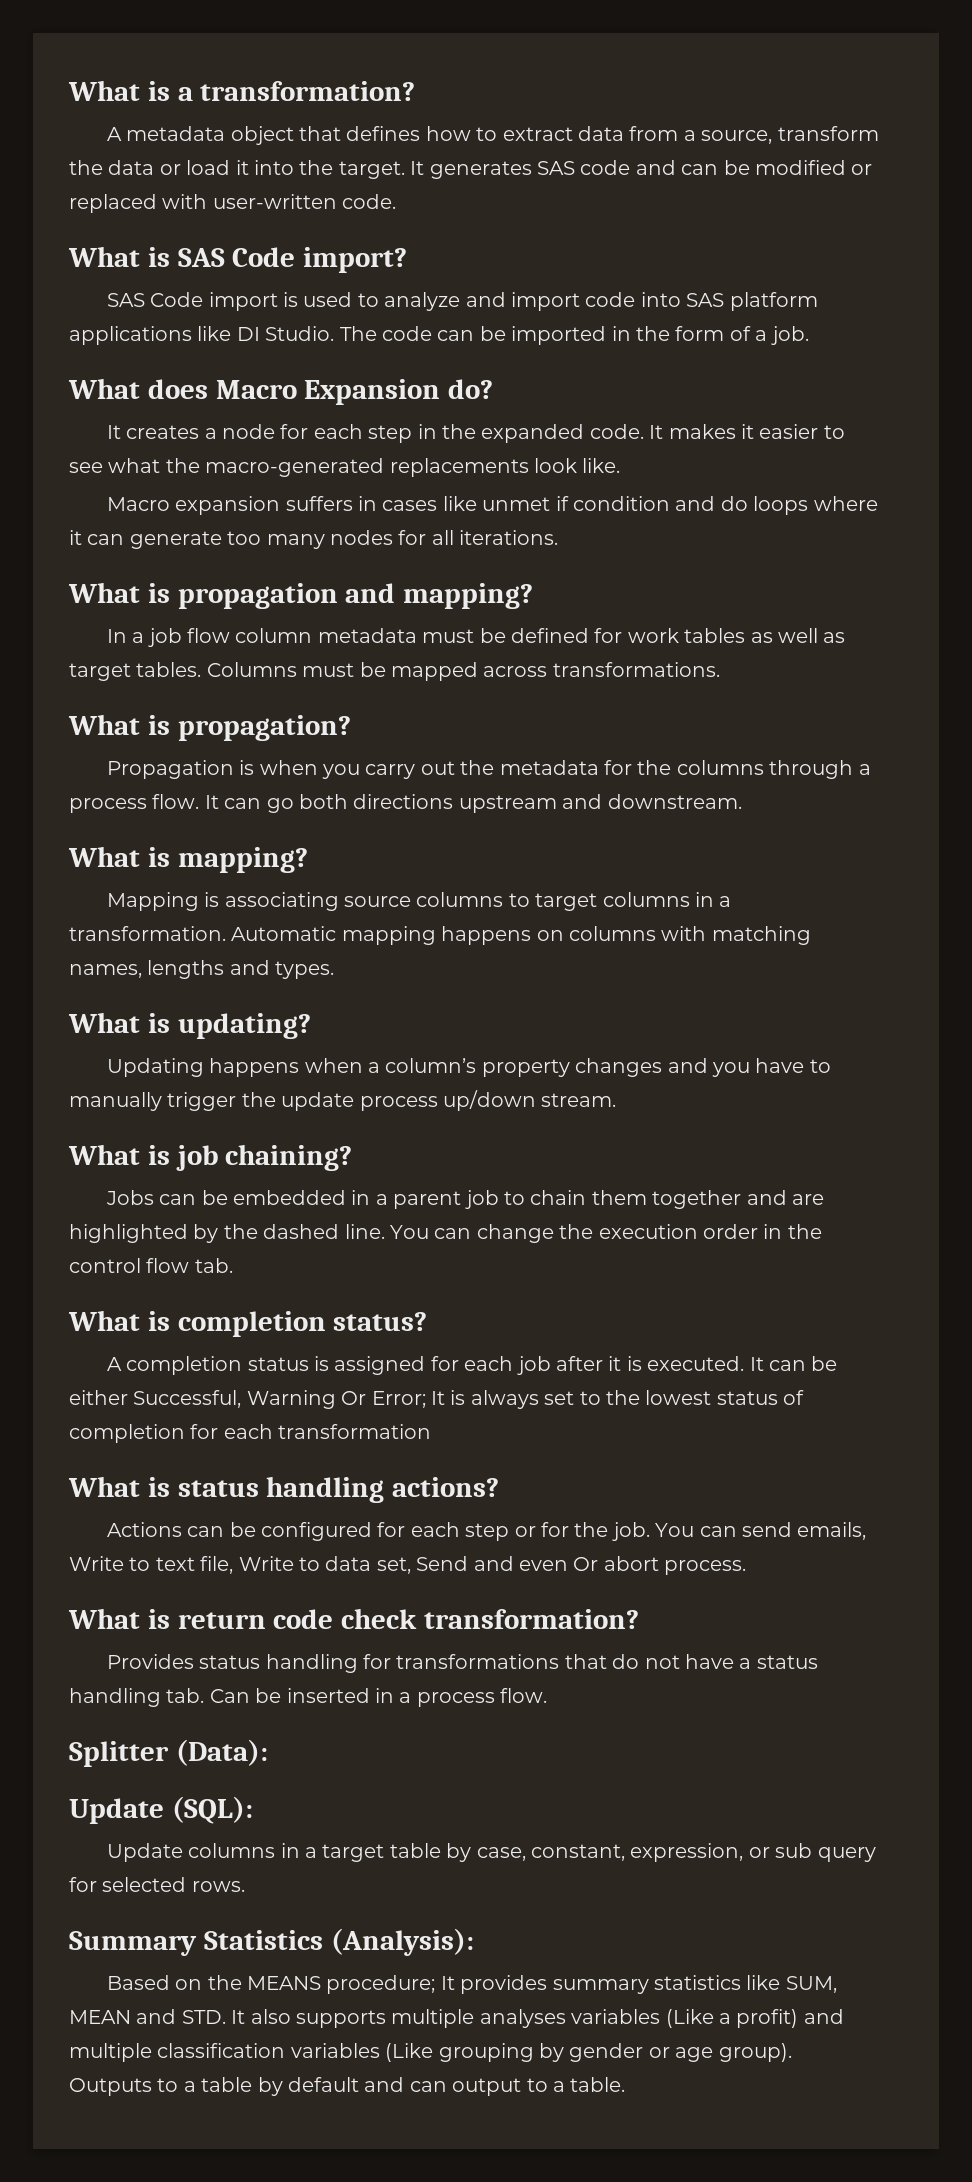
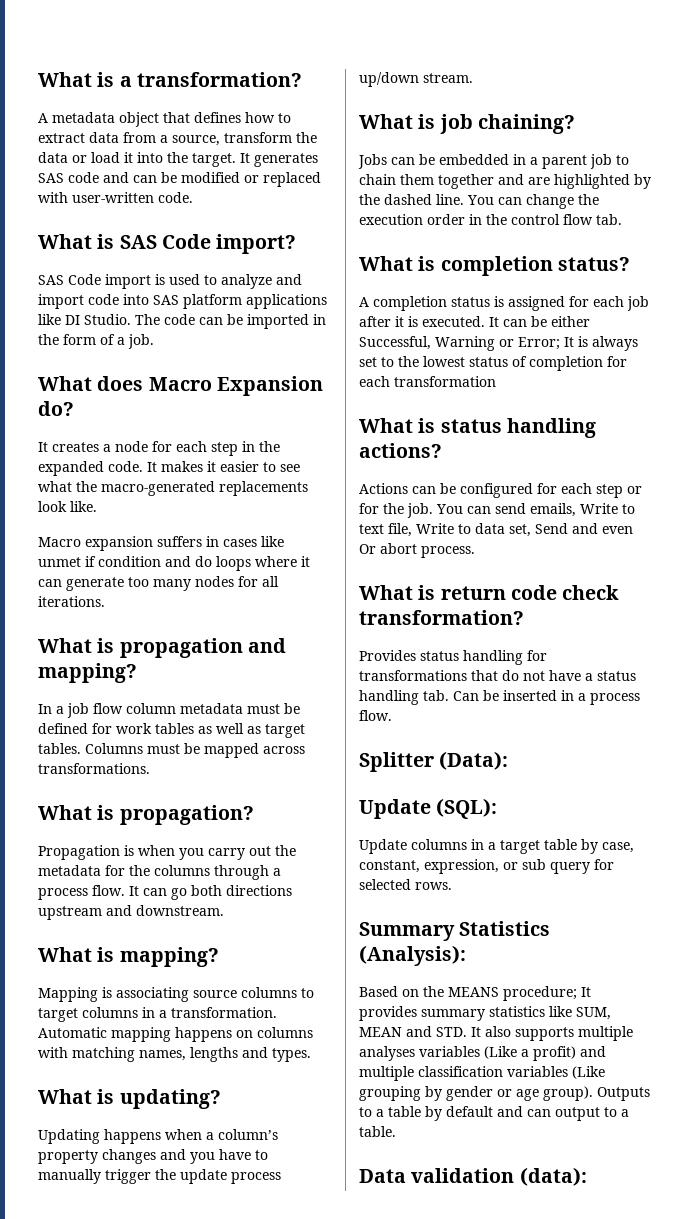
- It can be either Successful, Warning Or Error; It is always set to the lowest status of completion for each transformation
+ It can be either Successful, Warning or Error; It is always set to the lowest status of completion for each transformation
+ Data validation (data):

